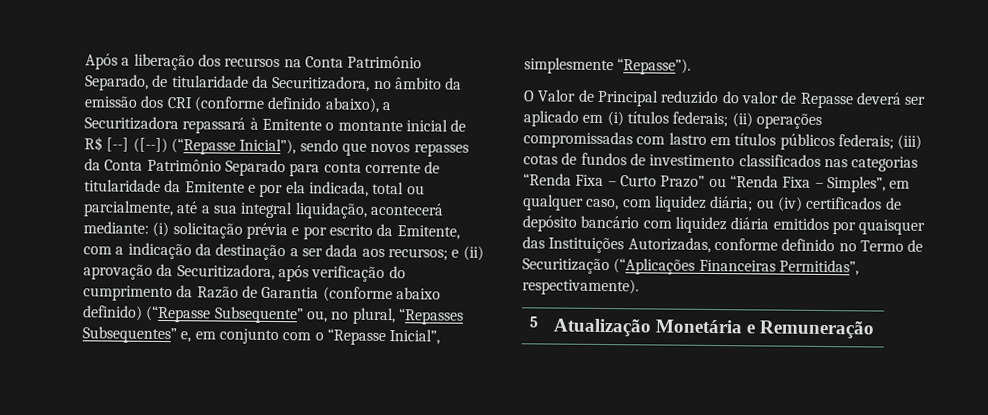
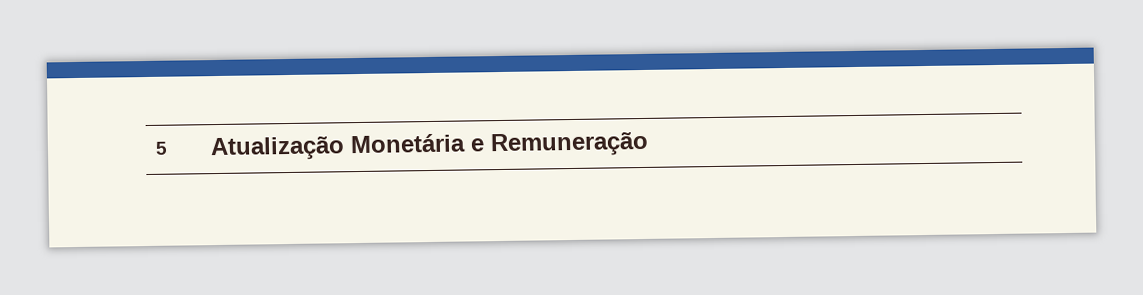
- Após a liberação dos recursos na Conta Patrimônio Separado, de titularidade da Securitizadora, no âmbito da emissão dos CRI (conforme definido abaixo), a Securitizadora repassará à Emitente o montante inicial de R$ [--] ([--]) (“Repasse Inicial”), sendo que novos repasses da Conta Patrimônio Separado para conta corrente de titularidade da Emitente e por ela indicada, total ou parcialmente, até a sua integral liquidação, acontecerá mediante: (i) solicitação prévia e por escrito da Emitente, com a indicação da destinação a ser dada aos recursos; e (ii) aprovação da Securitizadora, após verificação do cumprimento da Razão de Garantia (conforme abaixo definido) (“Repasse Subsequente” ou, no plural, “Repasses Subsequentes” e, em conjunto com o “Repasse Inicial”, simplesmente “Repasse”).
- O Valor de Principal reduzido do valor de Repasse deverá ser aplicado em (i) títulos federais; (ii) operações compromissadas com lastro em títulos públicos federais; (iii) cotas de fundos de investimento classificados nas categorias “Renda Fixa – Curto Prazo” ou “Renda Fixa – Simples”, em qualquer caso, com liquidez diária; ou (iv) certificados de depósito bancário com liquidez diária emitidos por quaisquer das Instituições Autorizadas, conforme definido no Termo de Securitização (“Aplicações Financeiras Permitidas”, respectivamente).

